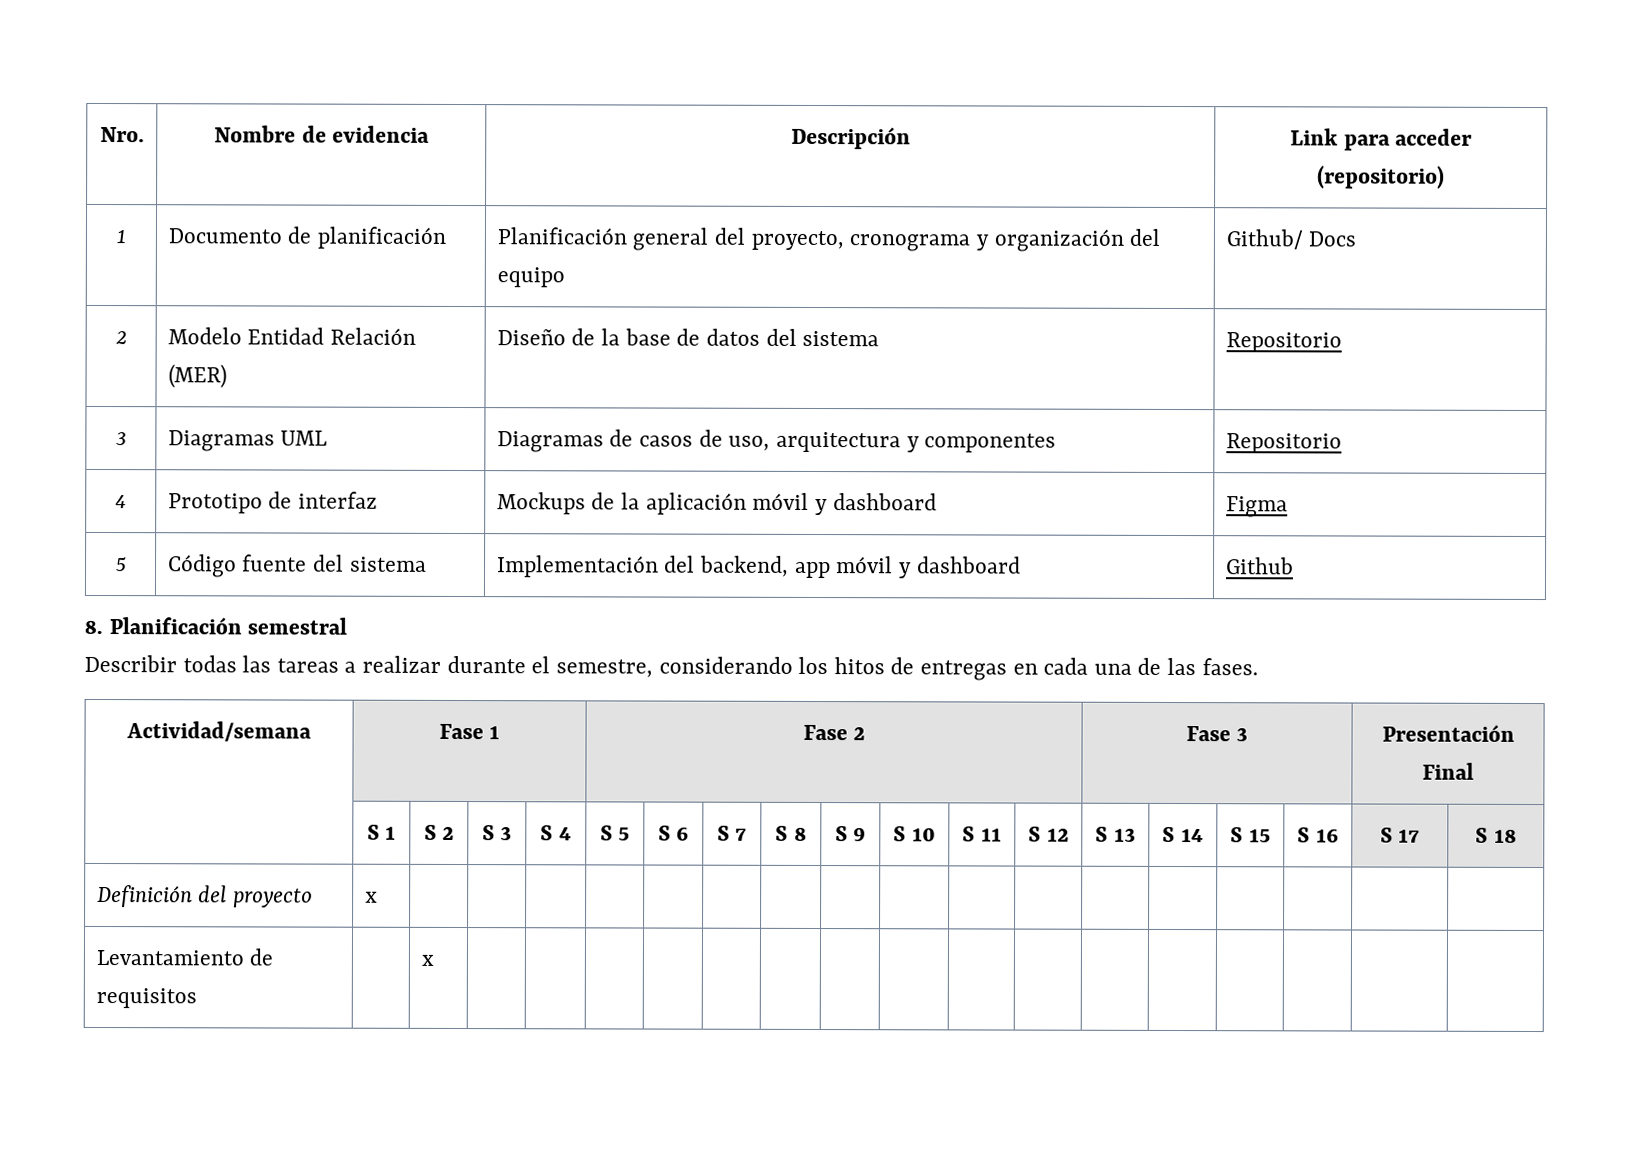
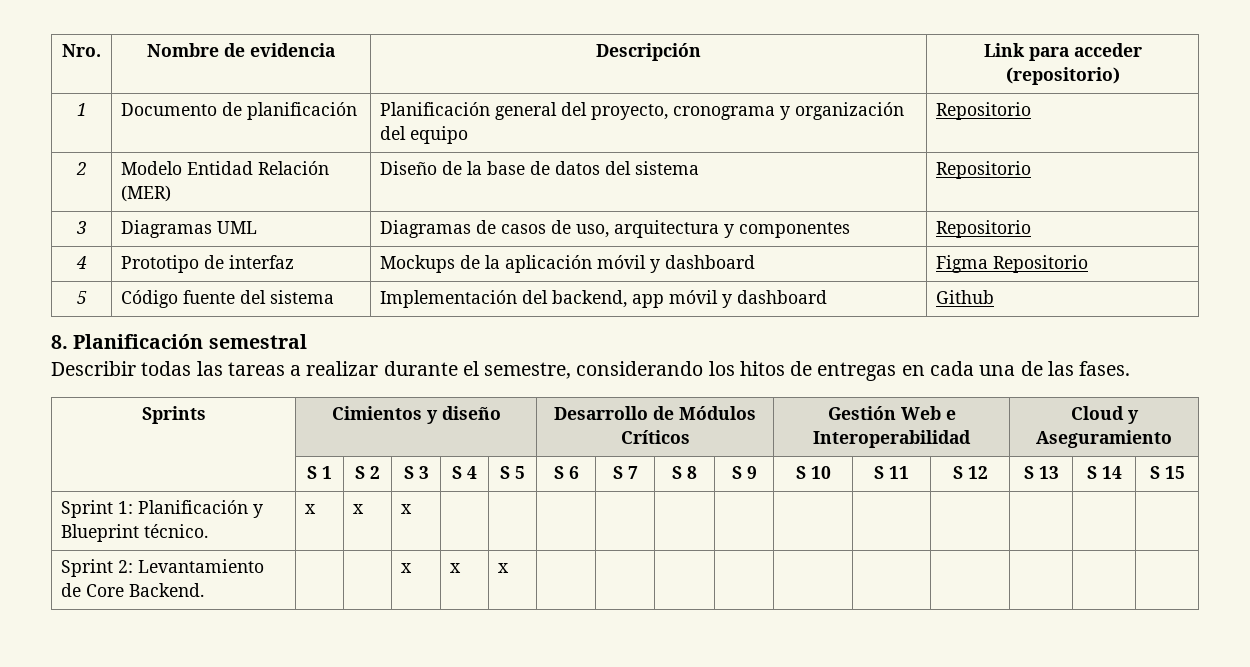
- 1 | Documento de planificación | Planificación general del proyecto, cronograma y organización del equipo | Github/ Docs
+ 1 | Documento de planificación | Planificación general del proyecto, cronograma y organización del equipo | Repositorio
- 4 | Prototipo de interfaz | Mockups de la aplicación móvil y dashboard | Figma
+ 4 | Prototipo de interfaz | Mockups de la aplicación móvil y dashboard | Figma Repositorio
- Actividad/semana | Fase 1 | Fase 2 | Fase 3 | Presentación Final
+ Sprints | Cimientos y diseño | Desarrollo de Módulos Críticos | Gestión Web e Interoperabilidad | Cloud y Aseguramiento
- | S 1 | S 2 | S 3 | S 4 | S 5 | S 6 | S 7 | S 8 | S 9 | S 10 | S 11 | S 12 | S 13 | S 14 | S 15 | S 16 | S 17 | S 18
- Definición del proyecto | x | | | | | | | | | | | | | | | | |
- Levantamiento de requisitos | | x | | | | | | | | | | | | | | | |
+ | S 1 | S 2 | S 3 | S 4 | S 5 | S 6 | S 7 | S 8 | S 9 | S 10 | S 11 | S 12 | S 13 | S 14 | S 15
+ Sprint 1: Planificación y Blueprint técnico. | x | x | x | | | | | | | | | | | |
+ Sprint 2: Levantamiento de Core Backend. | | | x | x | x | | | | | | | | | |

